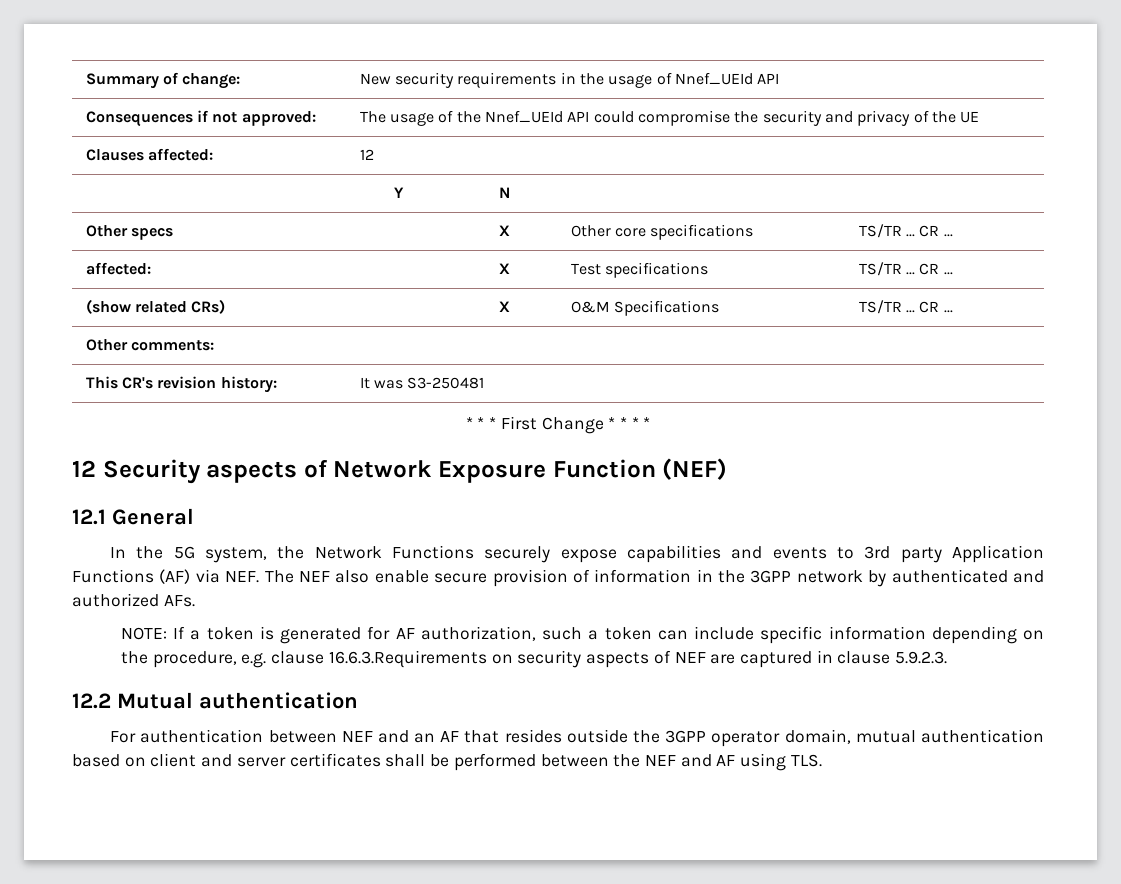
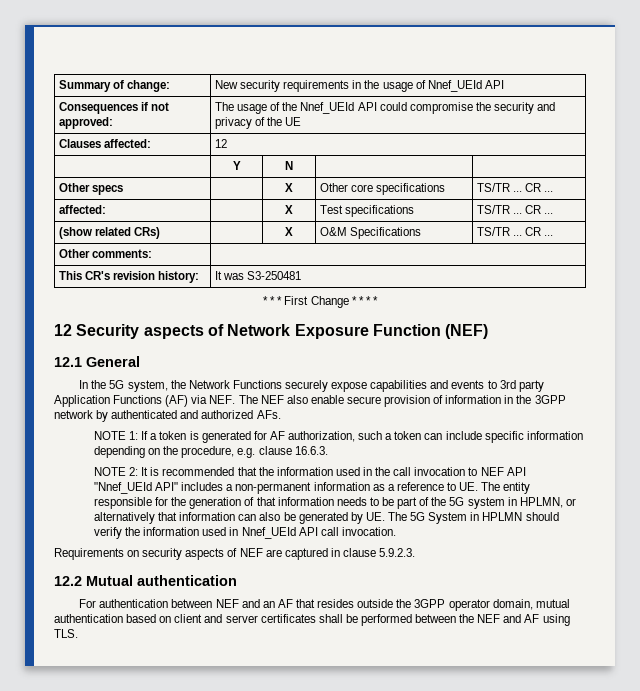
- NOTE: If a token is generated for AF authorization, such a token can include specific information depending on the procedure, e.g. clause 16.6.3.Requirements on security aspects of NEF are captured in clause 5.9.2.3.
+ NOTE 1: If a token is generated for AF authorization, such a token can include specific information depending on the procedure, e.g. clause 16.6.3.
+ NOTE 2: It is recommended that the information used in the call invocation to NEF API "Nnef_UEId API" includes a non-permanent information as a reference to UE. The entity responsible for the generation of that information needs to be part of the 5G system in HPLMN, or alternatively that information can also be generated by UE. The 5G System in HPLMN should verify the information used in Nnef_UEId API call invocation.
+ Requirements on security aspects of NEF are captured in clause 5.9.2.3.

